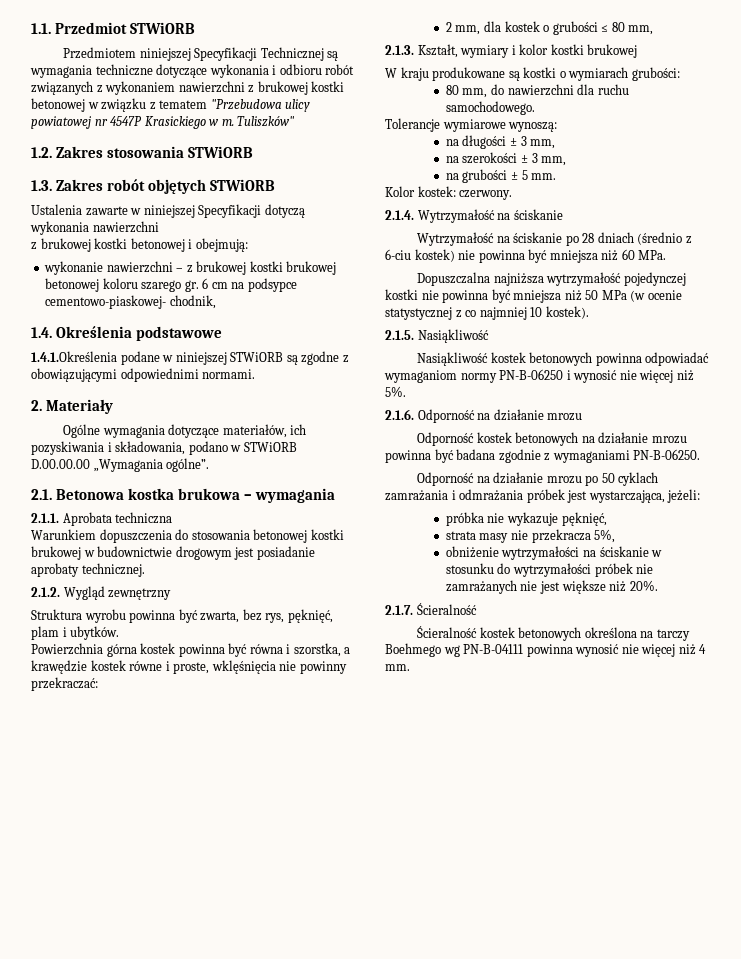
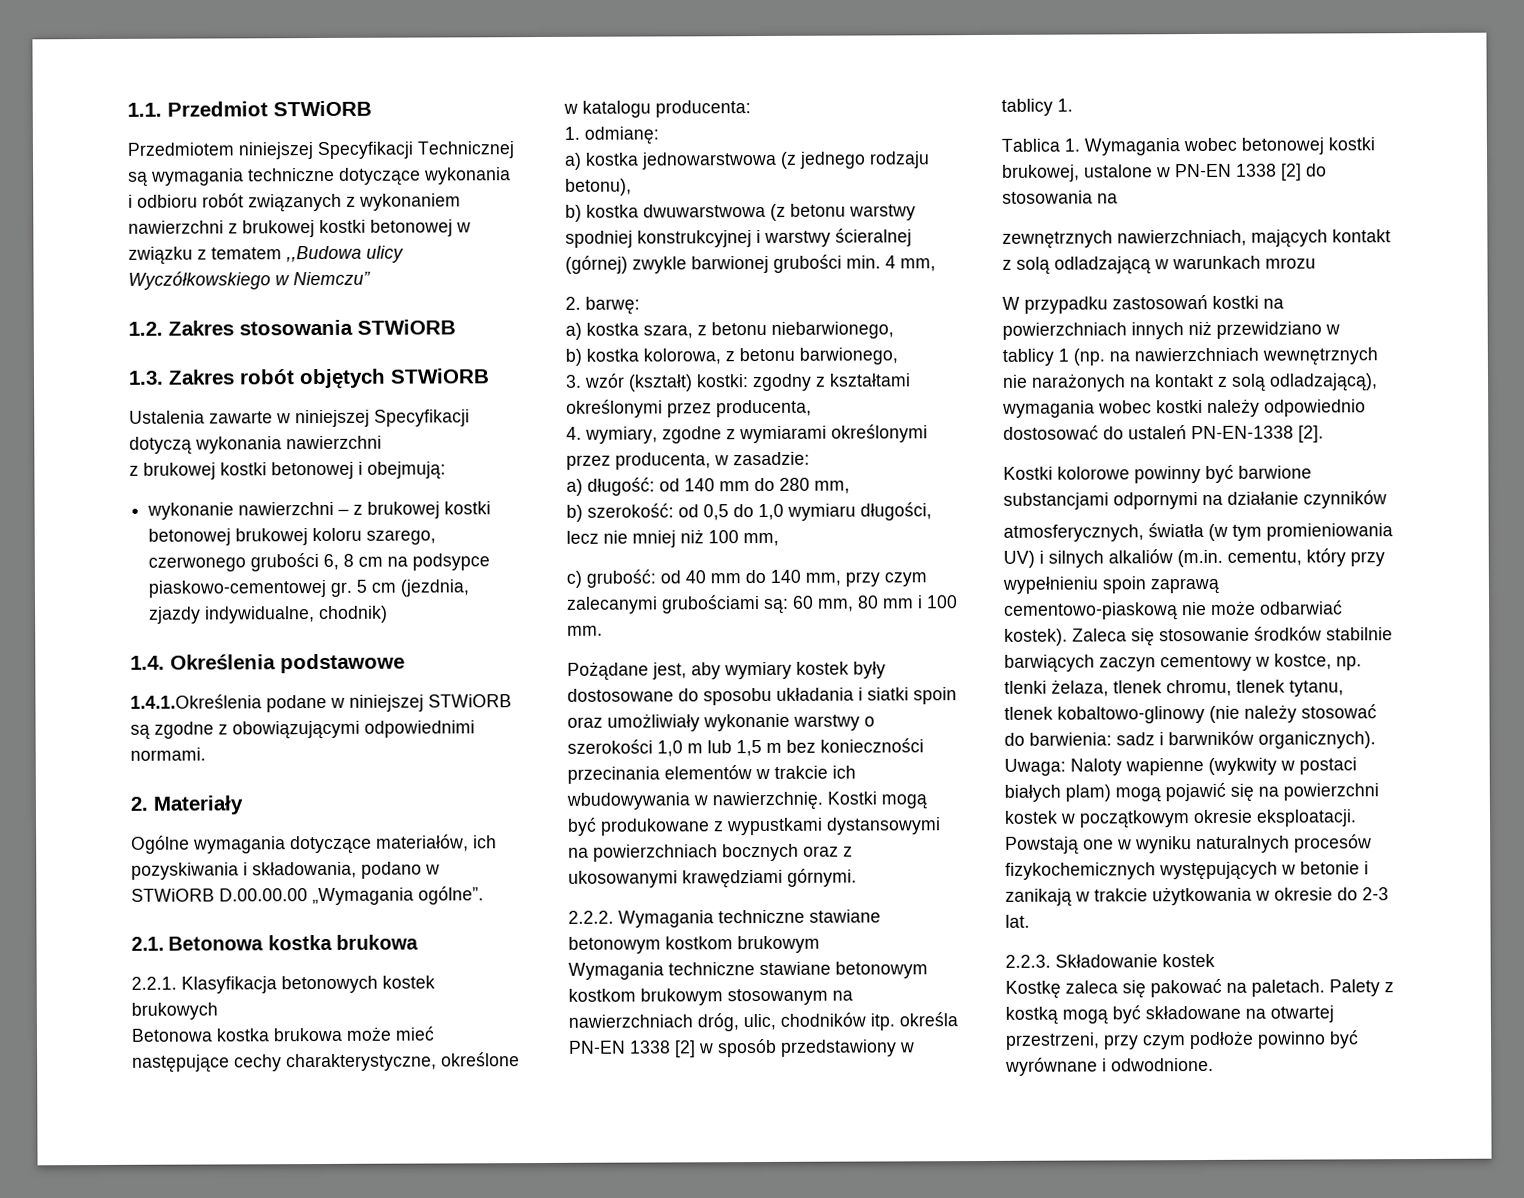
- Przedmiotem niniejszej Specyfikacji Technicznej są wymagania techniczne dotyczące wykonania i odbioru robót związanych z wykonaniem nawierzchni z brukowej kostki betonowej w związku z tematem "Przebudowa ulicy powiatowej nr 4547P Krasickiego w m. Tuliszków"
+ Przedmiotem niniejszej Specyfikacji Technicznej są wymagania techniczne dotyczące wykonania i odbioru robót związanych z wykonaniem nawierzchni z brukowej kostki betonowej w związku z tematem ,,Budowa ulicy Wyczółkowskiego w Niemczu”
- wykonanie nawierzchni – z brukowej kostki brukowej betonowej koloru szarego gr. 6 cm na podsypce cementowo-piaskowej- chodnik,
+ wykonanie nawierzchni – z brukowej kostki betonowej brukowej koloru szarego, czerwonego grubości 6, 8 cm na podsypce piaskowo-cementowej gr. 5 cm (jezdnia, zjazdy indywidualne, chodnik)
- 2.1. Betonowa kostka brukowa – wymagania
- 2.1.1. Aprobata techniczna
- Warunkiem dopuszczenia do stosowania betonowej kostki brukowej w budownictwie drogowym jest posiadanie aprobaty technicznej.
- 2.1.2. Wygląd zewnętrzny
- Struktura wyrobu powinna być zwarta, bez rys, pęknięć, plam i ubytków.
- Powierzchnia górna kostek powinna być równa i szorstka, a krawędzie kostek równe i proste, wklęśnięcia nie powinny przekraczać:
- 2 mm, dla kostek o grubości ≤ 80 mm,
- 2.1.3. Kształt, wymiary i kolor kostki brukowej
- W kraju produkowane są kostki o wymiarach grubości:
- 80 mm, do nawierzchni dla ruchu samochodowego.
- Tolerancje wymiarowe wynoszą:
- na długości ± 3 mm,
- na szerokości ± 3 mm,
- na grubości ± 5 mm.
- Kolor kostek: czerwony.
- 2.1.4. Wytrzymałość na ściskanie
- Wytrzymałość na ściskanie po 28 dniach (średnio z 6-ciu kostek) nie powinna być mniejsza niż 60 MPa.
- Dopuszczalna najniższa wytrzymałość pojedynczej kostki nie powinna być mniejsza niż 50 MPa (w ocenie statystycznej z co najmniej 10 kostek).
- 2.1.5. Nasiąkliwość
- Nasiąkliwość kostek betonowych powinna odpowiadać wymaganiom normy PN-B-06250 i wynosić nie więcej niż 5%.
- 2.1.6. Odporność na działanie mrozu
- Odporność kostek betonowych na działanie mrozu powinna być badana zgodnie z wymaganiami PN-B-06250.
- Odporność na działanie mrozu po 50 cyklach zamrażania i odmrażania próbek jest wystarczająca, jeżeli:
- próbka nie wykazuje pęknięć,
- strata masy nie przekracza 5%,
- obniżenie wytrzymałości na ściskanie w stosunku do wytrzymałości próbek nie zamrażanych nie jest większe niż 20%.
- 2.1.7. Ścieralność
- Ścieralność kostek betonowych określona na tarczy Boehmego wg PN-B-04111 powinna wynosić nie więcej niż 4 mm.
+ 2.1. Betonowa kostka brukowa
+ 2.2.1. Klasyfikacja betonowych kostek brukowych
+ Betonowa kostka brukowa może mieć następujące cechy charakterystyczne, określone w katalogu producenta:
+ 1. odmianę:
+ a) kostka jednowarstwowa (z jednego rodzaju betonu),
+ b) kostka dwuwarstwowa (z betonu warstwy spodniej konstrukcyjnej i warstwy ścieralnej (górnej) zwykle barwionej grubości min. 4 mm,
+ 2. barwę:
+ a) kostka szara, z betonu niebarwionego,
+ b) kostka kolorowa, z betonu barwionego,
+ 3. wzór (kształt) kostki: zgodny z kształtami określonymi przez producenta,
+ 4. wymiary, zgodne z wymiarami określonymi przez producenta, w zasadzie:
+ a) długość: od 140 mm do 280 mm,
+ b) szerokość: od 0,5 do 1,0 wymiaru długości, lecz nie mniej niż 100 mm,
+ c) grubość: od 40 mm do 140 mm, przy czym zalecanymi grubościami są: 60 mm, 80 mm i 100 mm.
+ Pożądane jest, aby wymiary kostek były dostosowane do sposobu układania i siatki spoin oraz umożliwiały wykonanie warstwy o szerokości 1,0 m lub 1,5 m bez konieczności przecinania elementów w trakcie ich wbudowywania w nawierzchnię. Kostki mogą być produkowane z wypustkami dystansowymi na powierzchniach bocznych oraz z ukosowanymi krawędziami górnymi.
+ 2.2.2. Wymagania techniczne stawiane betonowym kostkom brukowym
+ Wymagania techniczne stawiane betonowym kostkom brukowym stosowanym na nawierzchniach dróg, ulic, chodników itp. określa PN-EN 1338 [2] w sposób przedstawiony w tablicy 1.
+ Tablica 1. Wymagania wobec betonowej kostki brukowej, ustalone w PN-EN 1338 [2] do stosowania na
+ zewnętrznych nawierzchniach, mających kontakt z solą odladzającą w warunkach mrozu
+ W przypadku zastosowań kostki na powierzchniach innych niż przewidziano w tablicy 1 (np. na nawierzchniach wewnętrznych nie narażonych na kontakt z solą odladzającą), wymagania wobec kostki należy odpowiednio dostosować do ustaleń PN-EN-1338 [2].
+ Kostki kolorowe powinny być barwione substancjami odpornymi na działanie czynników
+ atmosferycznych, światła (w tym promieniowania UV) i silnych alkaliów (m.in. cementu, który przy wypełnieniu spoin zaprawą cementowo-piaskową nie może odbarwiać kostek). Zaleca się stosowanie środków stabilnie barwiących zaczyn cementowy w kostce, np. tlenki żelaza, tlenek chromu, tlenek tytanu, tlenek kobaltowo-glinowy (nie należy stosować do barwienia: sadz i barwników organicznych). Uwaga: Naloty wapienne (wykwity w postaci białych plam) mogą pojawić się na powierzchni kostek w początkowym okresie eksploatacji. Powstają one w wyniku naturalnych procesów fizykochemicznych występujących w betonie i zanikają w trakcie użytkowania w okresie do 2-3 lat.
+ 2.2.3. Składowanie kostek
+ Kostkę zaleca się pakować na paletach. Palety z kostką mogą być składowane na otwartej przestrzeni, przy czym podłoże powinno być wyrównane i odwodnione.

